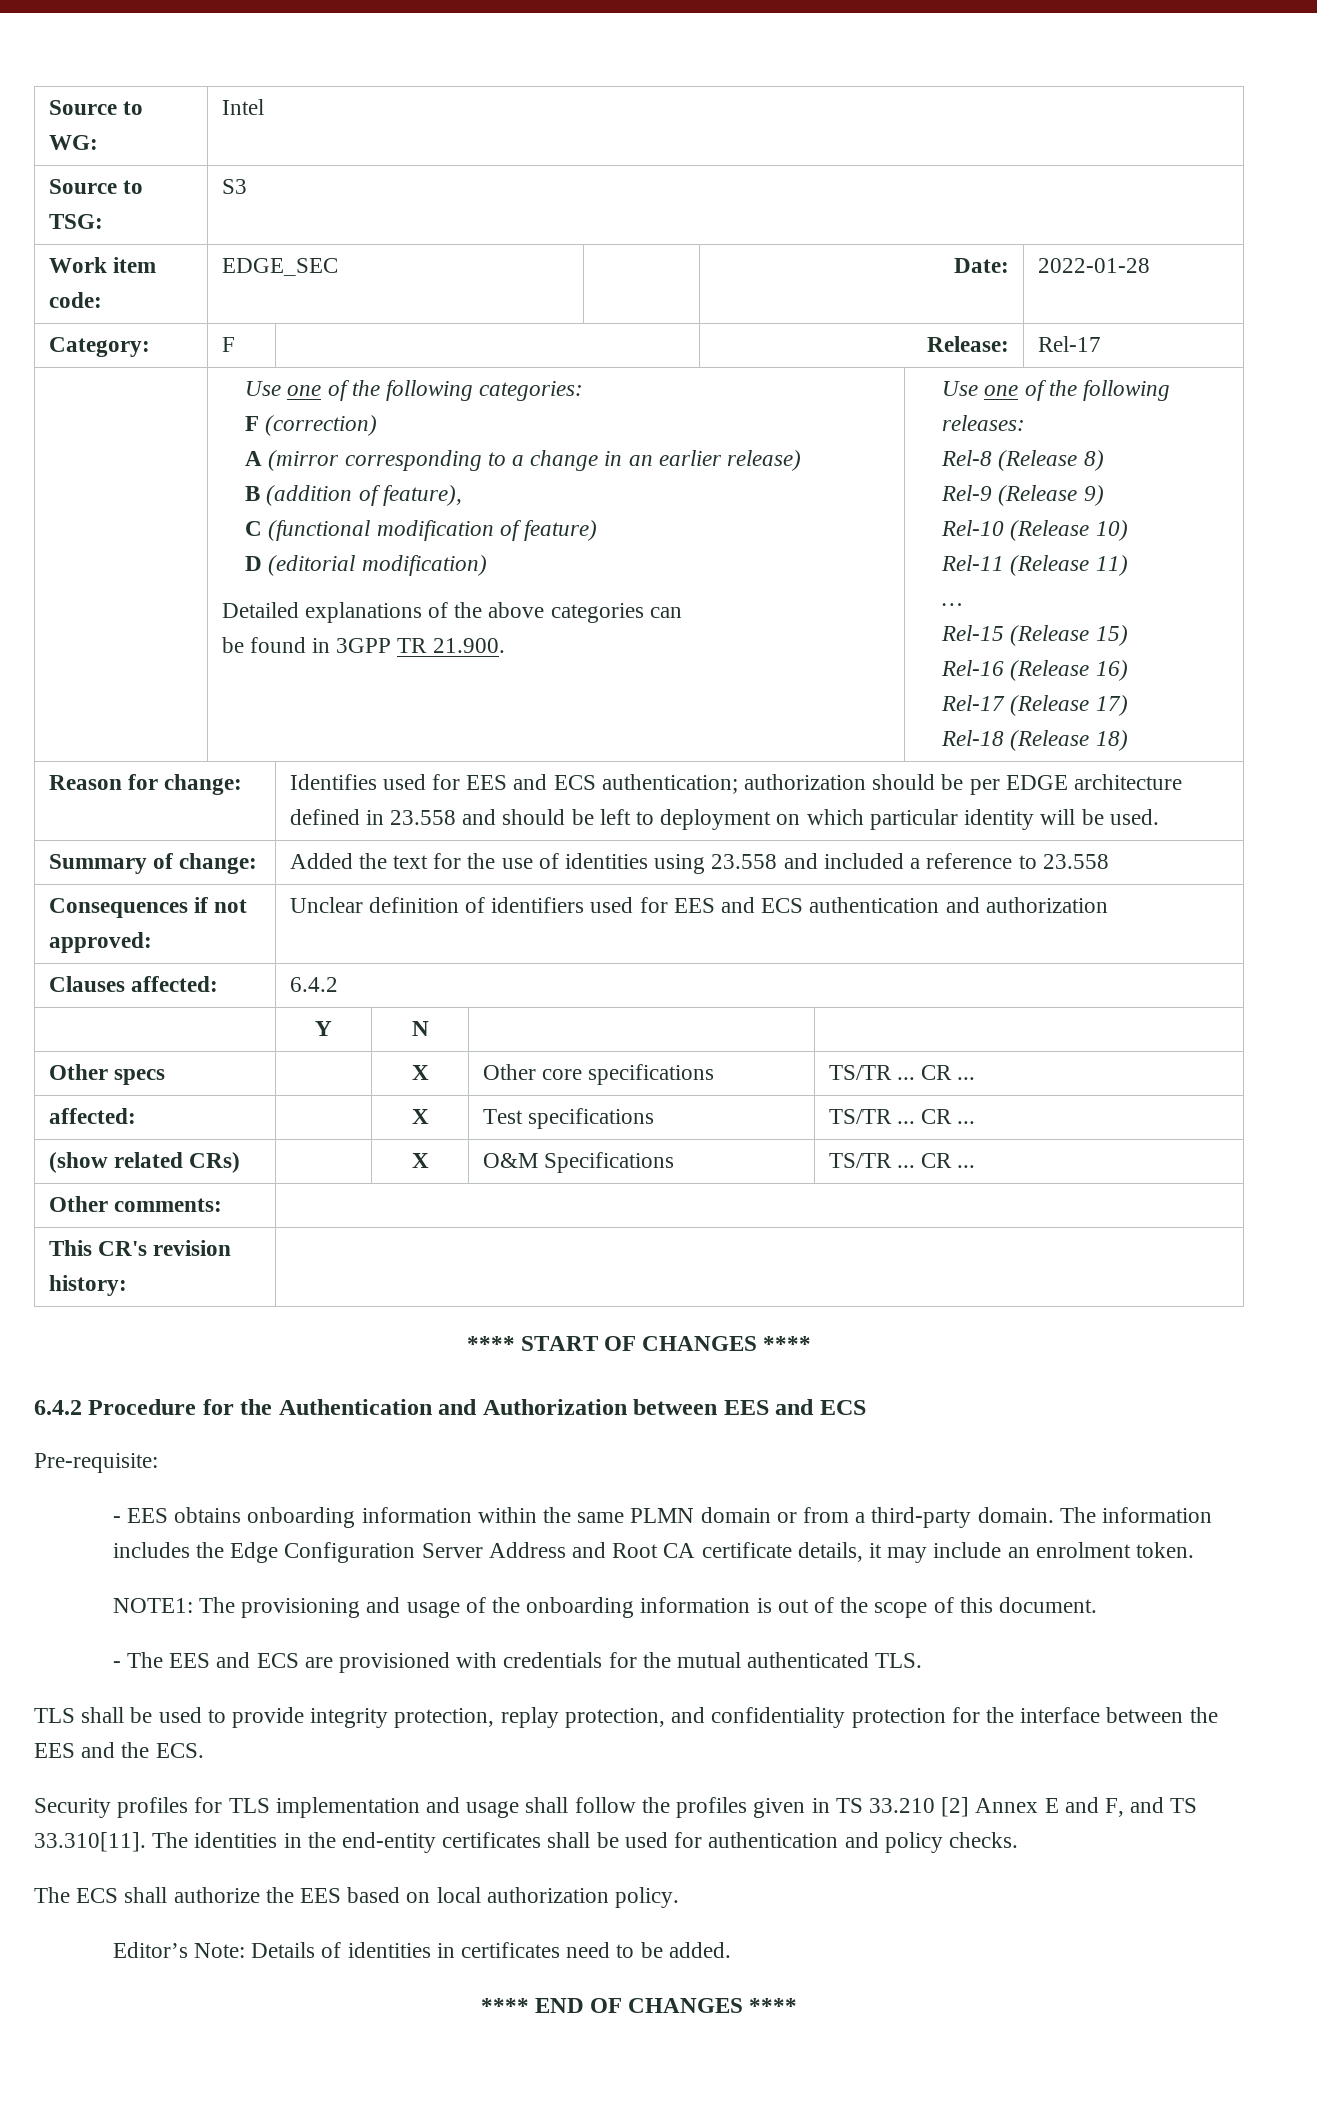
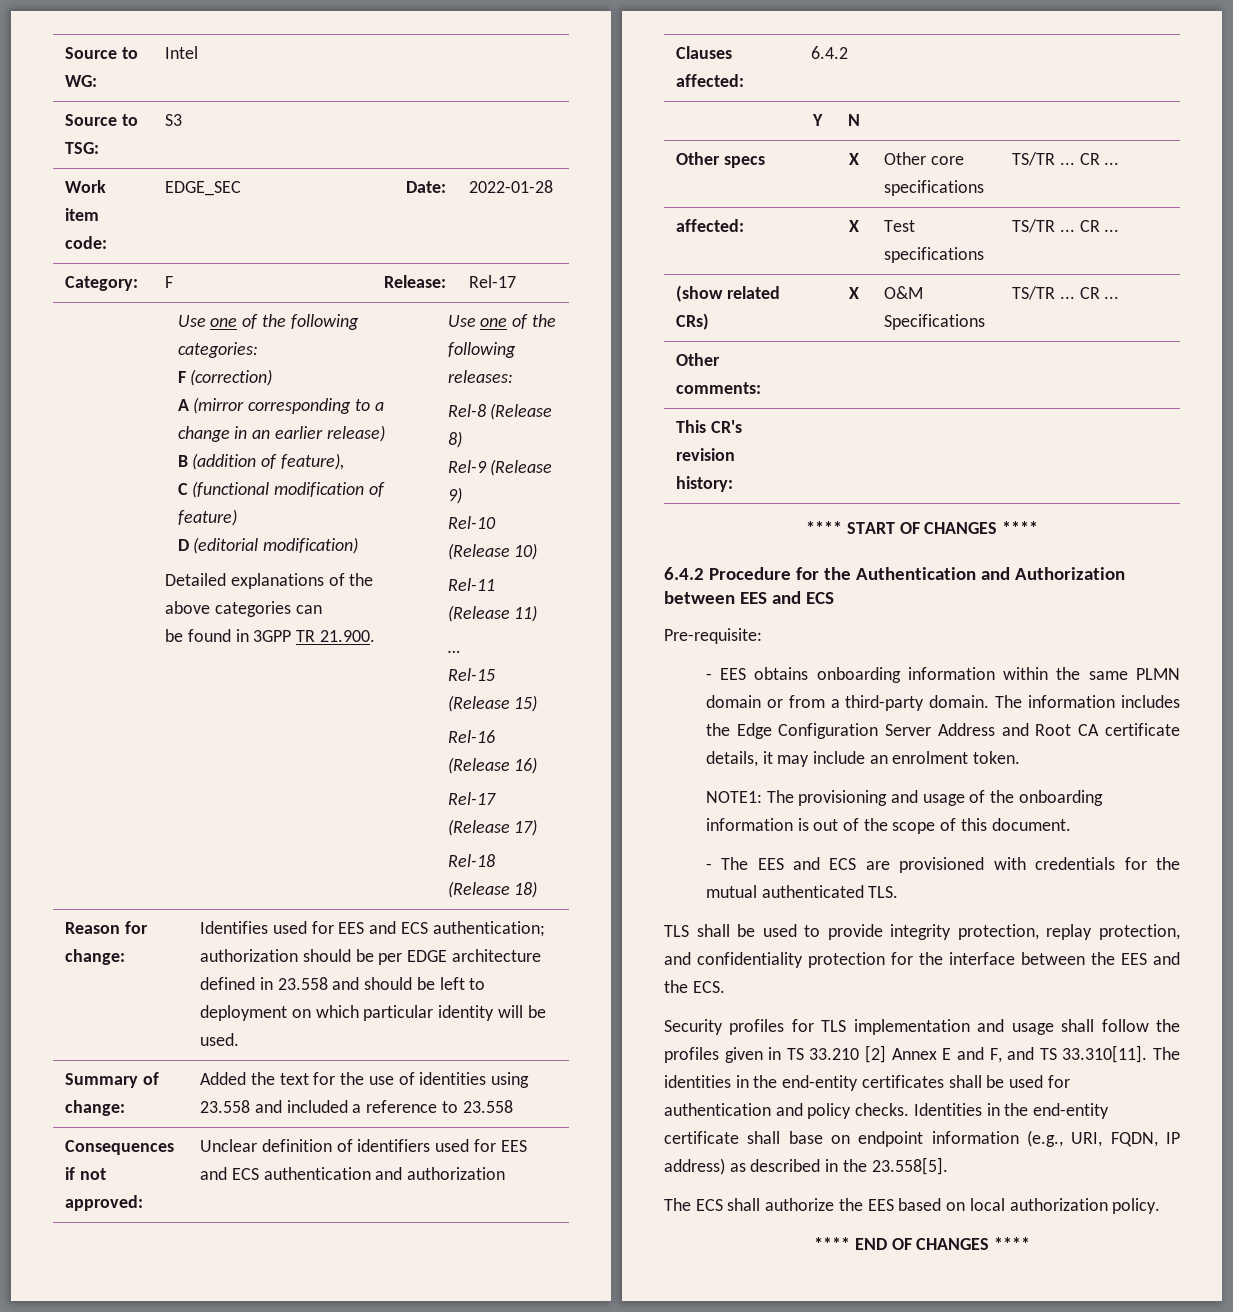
+ Identities in the end-entity certificate shall base on endpoint information (e.g., URI, FQDN, IP address) as described in the 23.558[5].
- Editor’s Note: Details of identities in certificates need to be added.

